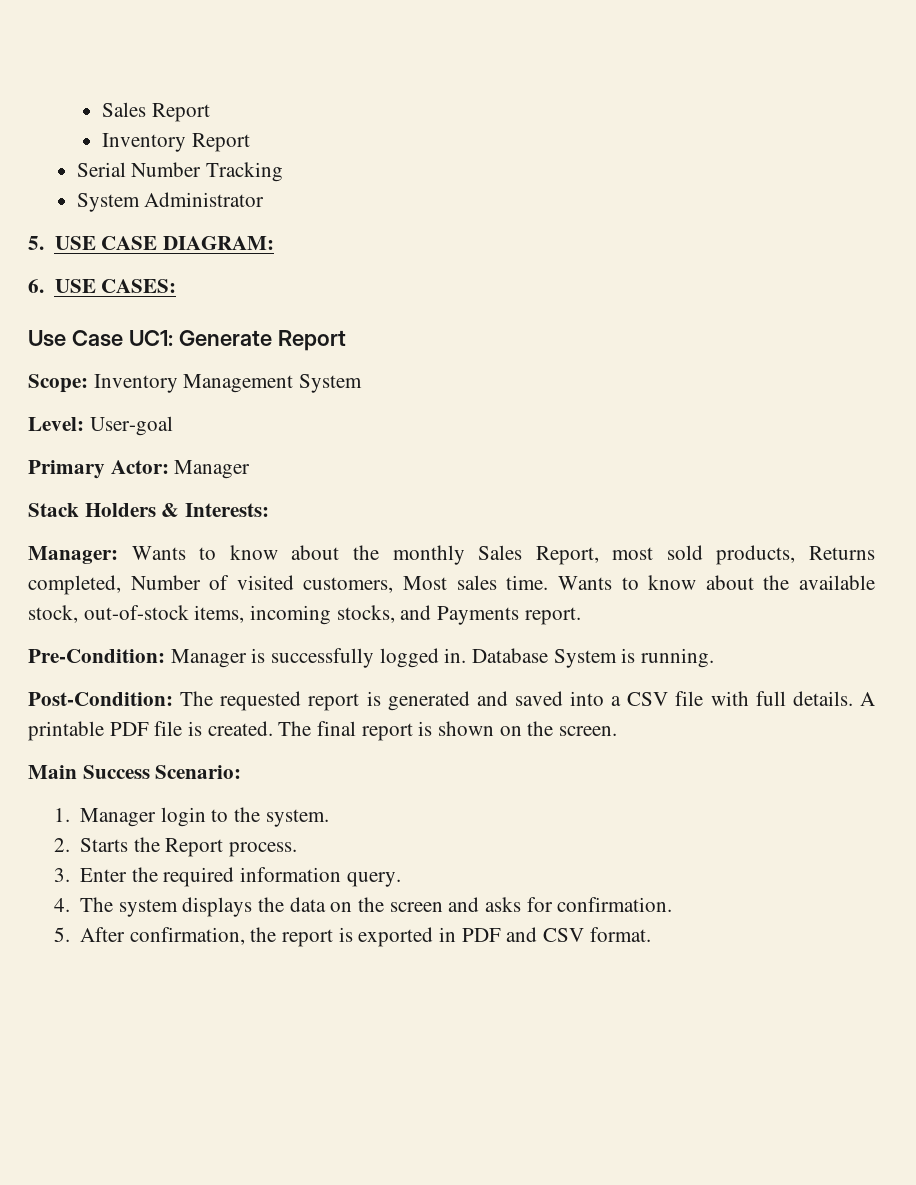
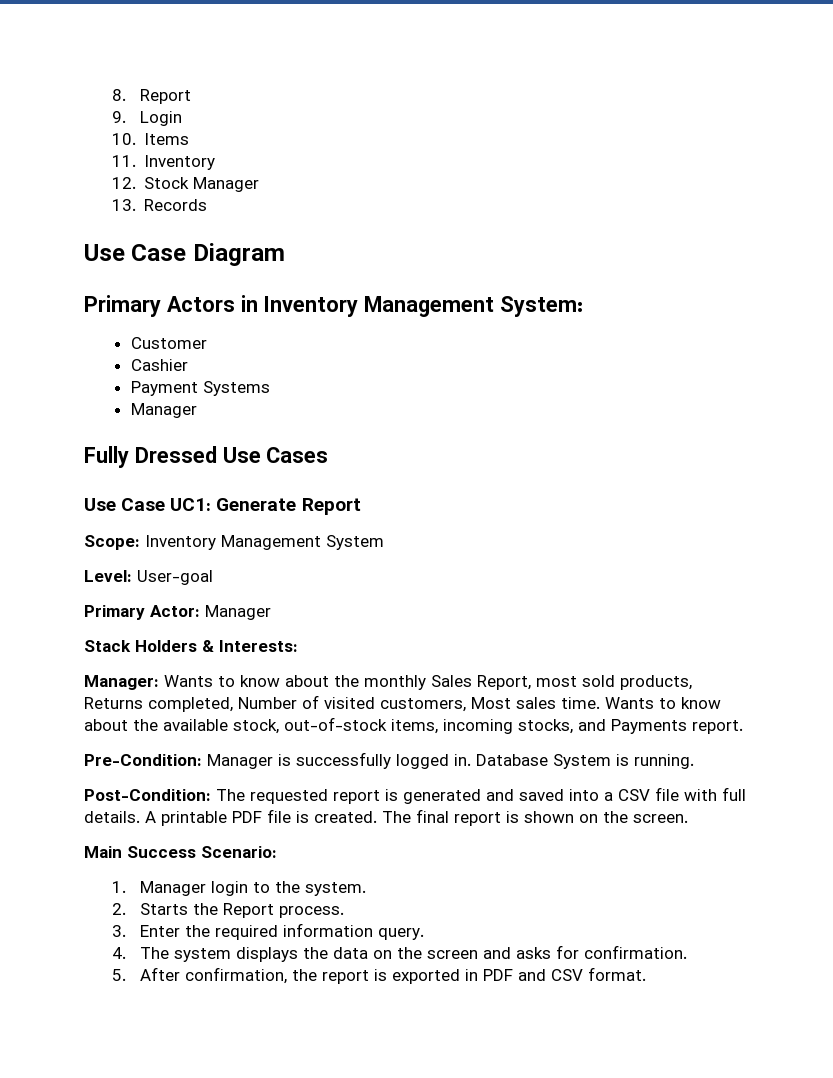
- Sales Report
- Inventory Report
- Serial Number Tracking
- System Administrator
- 5. USE CASE DIAGRAM:
- 6. USE CASES:
+ 8. Report
+ 9. Login
+ 10. Items
+ 11. Inventory
+ 12. Stock Manager
+ 13. Records
+ Use Case Diagram
+ Primary Actors in Inventory Management System:
+ Customer
+ Cashier
+ Payment Systems
+ Manager
+ Fully Dressed Use Cases

